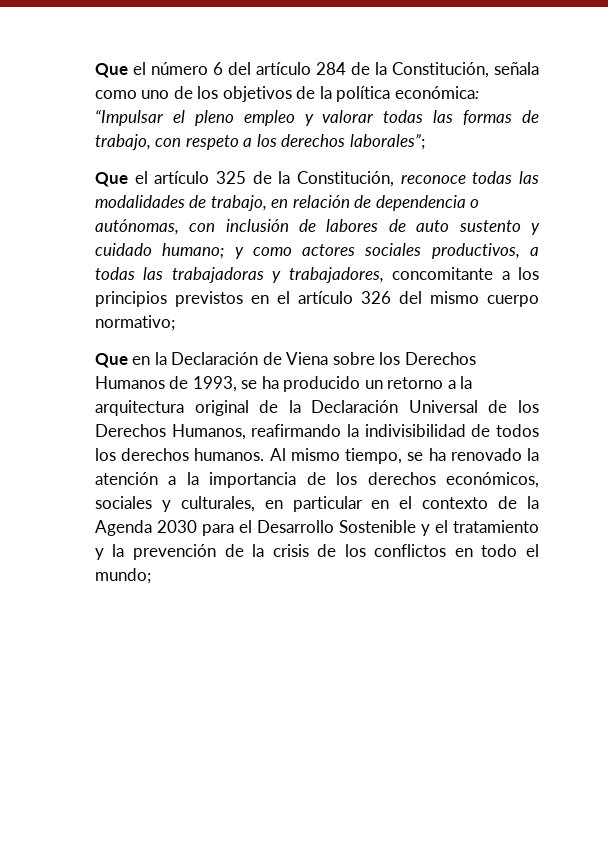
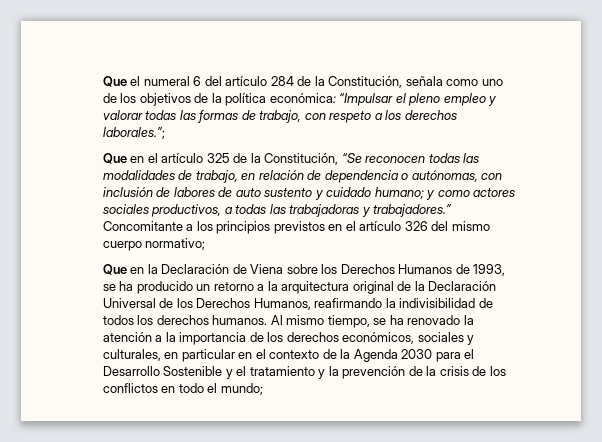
- Que el número 6 del artículo 284 de la Constitución, señala como uno de los objetivos de la política económica:
+ Que el numeral 6 del artículo 284 de la Constitución, señala como uno de los objetivos de la política económica:
- “Impulsar el pleno empleo y valorar todas las formas de trabajo, con respeto a los derechos laborales”;
- Que el artículo 325 de la Constitución, reconoce todas las modalidades de trabajo, en relación de dependencia o autónomas, con inclusión de labores de auto sustento y cuidado humano;
+ “Impulsar el pleno empleo y valorar todas las formas de trabajo, con respeto a los derechos laborales.”;
+ Que en el artículo 325 de la Constitución, “Se reconocen todas las modalidades de trabajo, en relación de dependencia o autónomas, con inclusión de labores de auto sustento y cuidado humano;
- y como actores sociales productivos, a todas las trabajadoras y trabajadores, concomitante a los principios previstos en el artículo 326 del mismo cuerpo normativo;
+ y como actores sociales productivos, a todas las trabajadoras y trabajadores.” Concomitante a los principios previstos en el artículo 326 del mismo cuerpo normativo;

